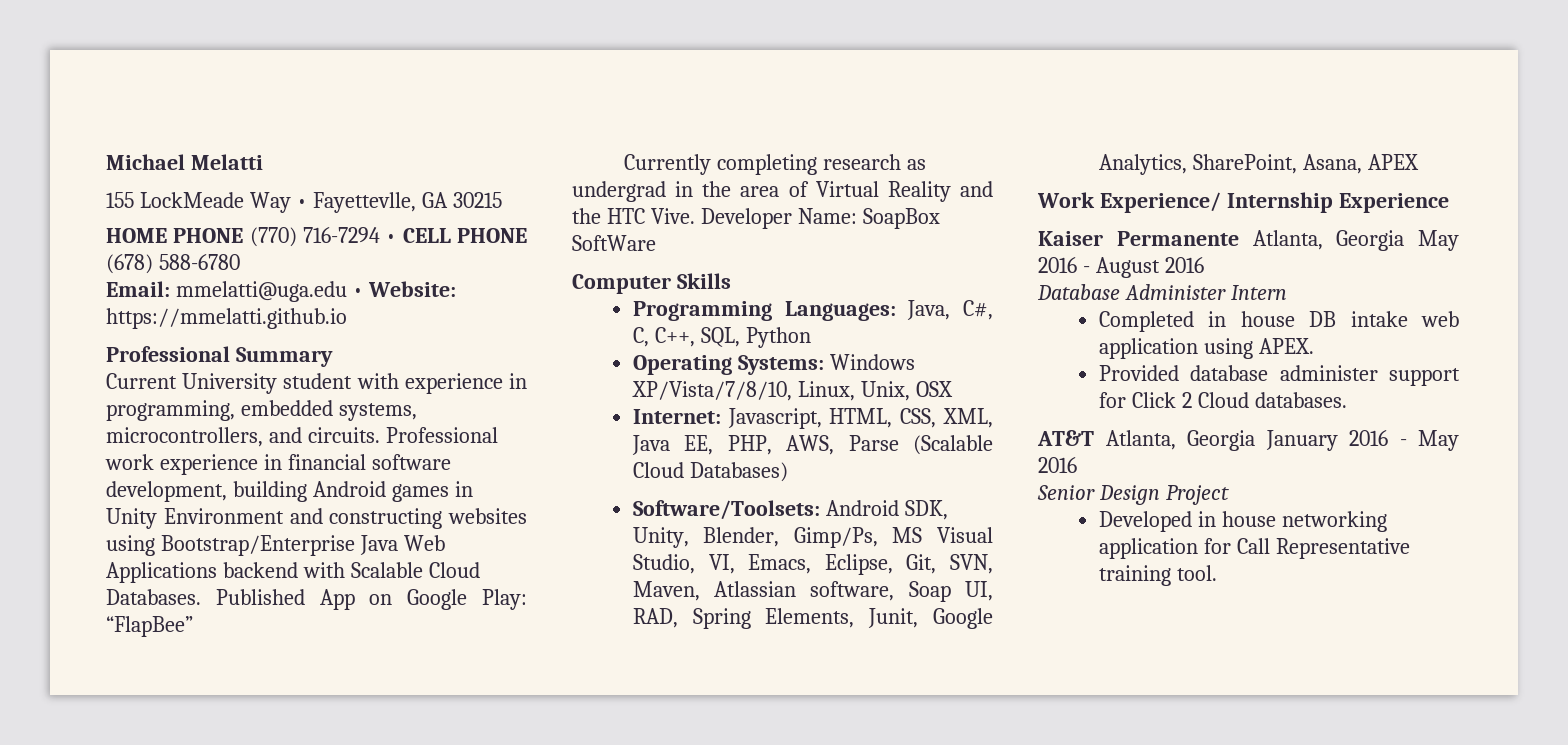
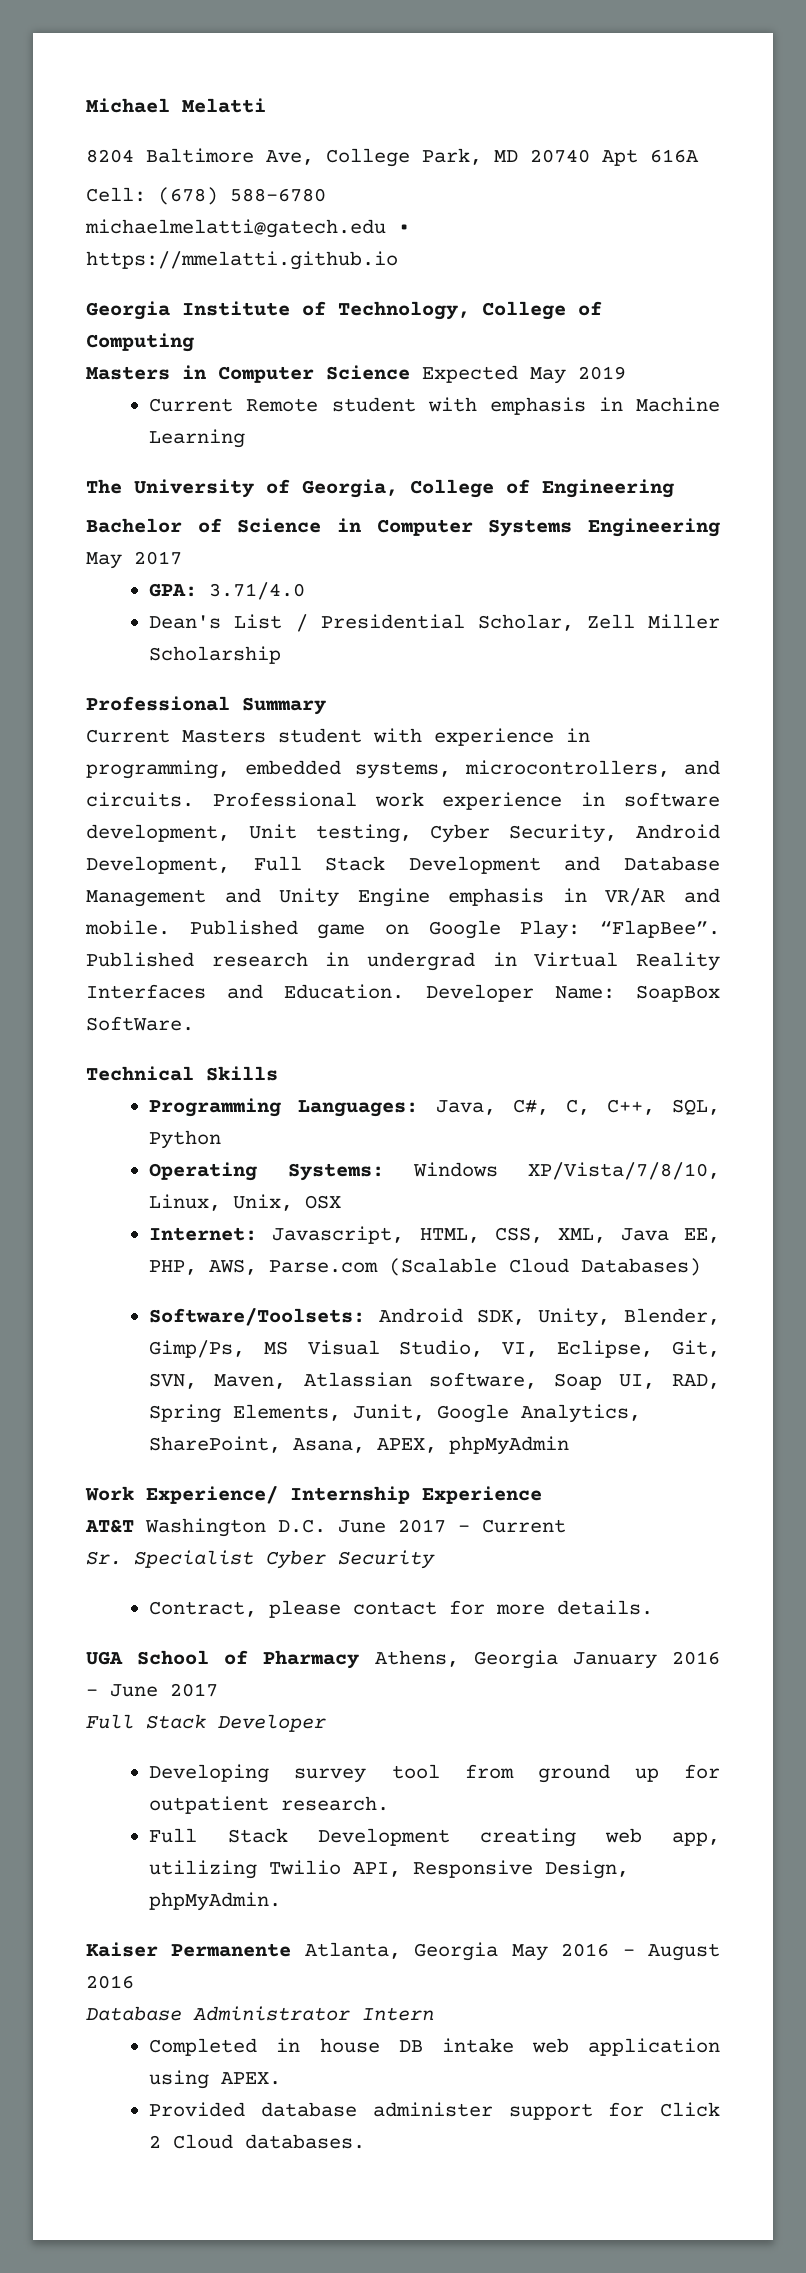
- 155 LockMeade Way • Fayettevlle, GA 30215
- HOME PHONE (770) 716-7294 • CELL PHONE (678) 588-6780
- Email: mmelatti@uga.edu • Website: https://mmelatti.github.io
+ 8204 Baltimore Ave, College Park, MD 20740 Apt 616A
+ Cell: (678) 588-6780
+ michaelmelatti@gatech.edu • https://mmelatti.github.io
+ Georgia Institute of Technology, College of Computing
+ Masters in Computer Science Expected May 2019
+ Current Remote student with emphasis in Machine Learning
+ The University of Georgia, College of Engineering
+ Bachelor of Science in Computer Systems Engineering May 2017
+ GPA: 3.71/4.0
+ Dean's List / Presidential Scholar, Zell Miller Scholarship
- Current University student with experience in programming, embedded systems, microcontrollers, and circuits.
+ Current Masters student with experience in programming, embedded systems, microcontrollers, and circuits.
- Professional work experience in financial software development, building Android games in Unity Environment and constructing websites using Bootstrap/Enterprise Java Web Applications backend with Scalable Cloud Databases. Published App on Google Play: “FlapBee”
- Currently completing research as undergrad in the area of Virtual Reality and the HTC Vive.
+ Professional work experience in software development, Unit testing, Cyber Security, Android Development, Full Stack Development and Database Management and Unity Engine emphasis in VR/AR and mobile. Published game on Google Play: “FlapBee”. Published research in undergrad in Virtual Reality Interfaces and Education.
- Developer Name: SoapBox SoftWare
- Computer Skills
+ Developer Name: SoapBox SoftWare.
+ Technical Skills
- Internet: Javascript, HTML, CSS, XML, Java EE, PHP, AWS, Parse (Scalable Cloud Databases)
+ Internet: Javascript, HTML, CSS, XML, Java EE, PHP, AWS, Parse.com (Scalable Cloud Databases)
- Software/Toolsets: Android SDK, Unity, Blender, Gimp/Ps, MS Visual Studio, VI, Emacs, Eclipse, Git, SVN, Maven, Atlassian software, Soap UI, RAD, Spring Elements, Junit, Google Analytics, SharePoint, Asana, APEX
+ Software/Toolsets: Android SDK, Unity, Blender, Gimp/Ps, MS Visual Studio, VI, Eclipse, Git, SVN, Maven, Atlassian software, Soap UI, RAD, Spring Elements, Junit, Google Analytics, SharePoint, Asana, APEX, phpMyAdmin
+ AT&T Washington D.C. June 2017 – Current
+ Sr. Specialist Cyber Security
+ Contract, please contact for more details.
+ UGA School of Pharmacy Athens, Georgia January 2016 – June 2017
+ Full Stack Developer
+ Developing survey tool from ground up for outpatient research.
+ Full Stack Development creating web app, utilizing Twilio API, Responsive Design, phpMyAdmin.
- Database Administer Intern
+ Database Administrator Intern
- AT&T Atlanta, Georgia January 2016 - May 2016
- Senior Design Project
- Developed in house networking application for Call Representative training tool.

